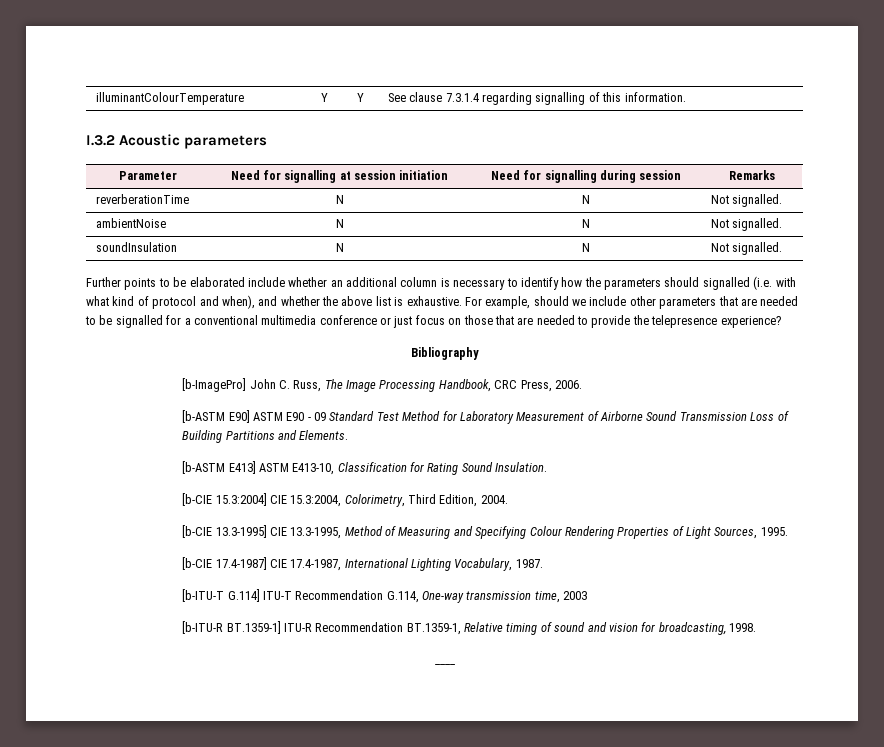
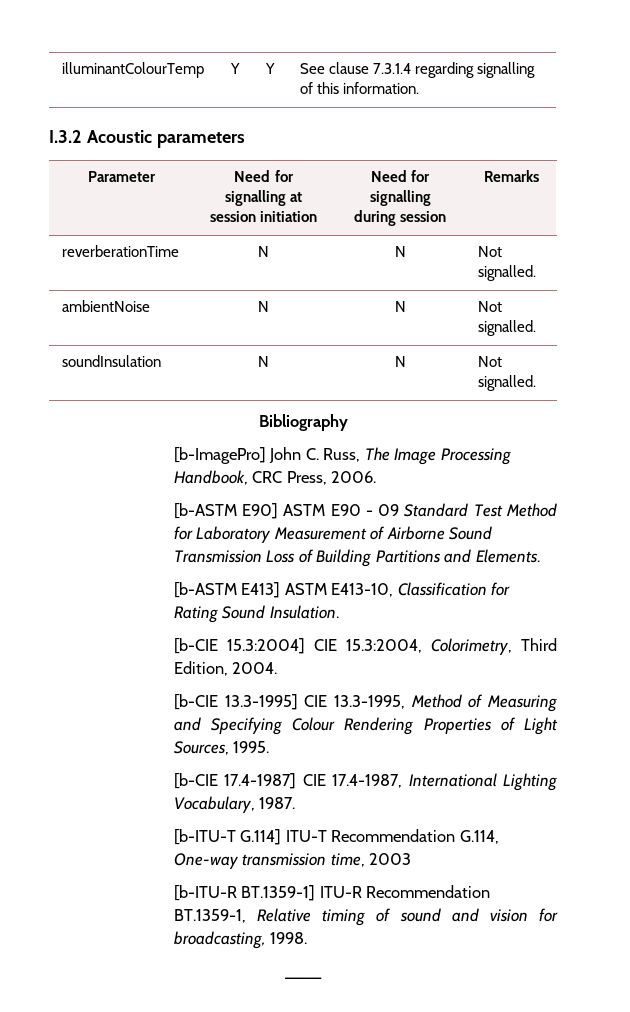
- illuminantColourTemperature | Y | Y | See clause 7.3.1.4 regarding signalling of this information.
+ illuminantColourTemp | Y | Y | See clause 7.3.1.4 regarding signalling of this information.
- Further points to be elaborated include whether an additional column is necessary to identify how the parameters should signalled (i.e. with what kind of protocol and when), and whether the above list is exhaustive. For example, should we include other parameters that are needed to be signalled for a conventional multimedia conference or just focus on those that are needed to provide the telepresence experience?

